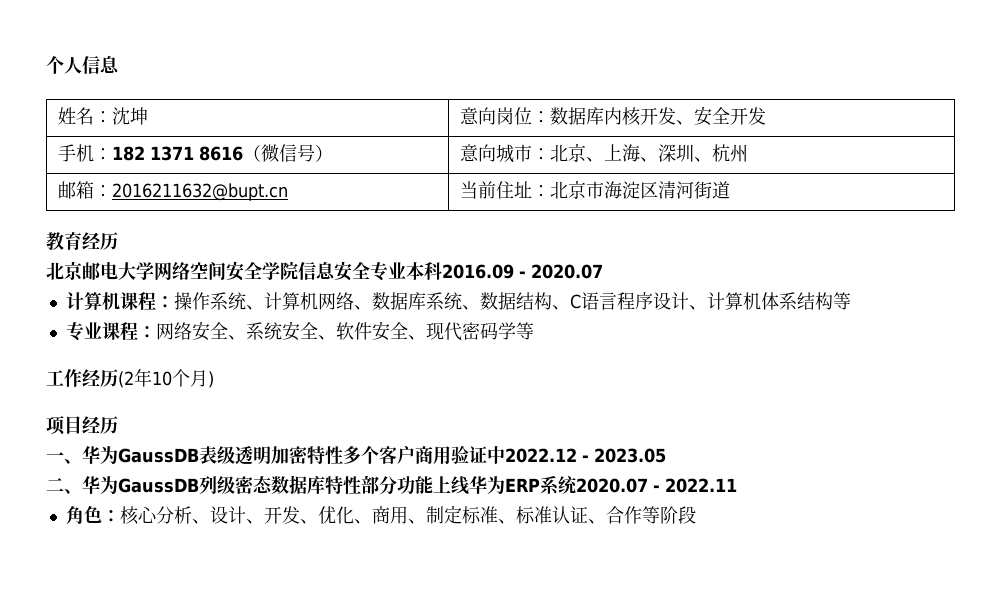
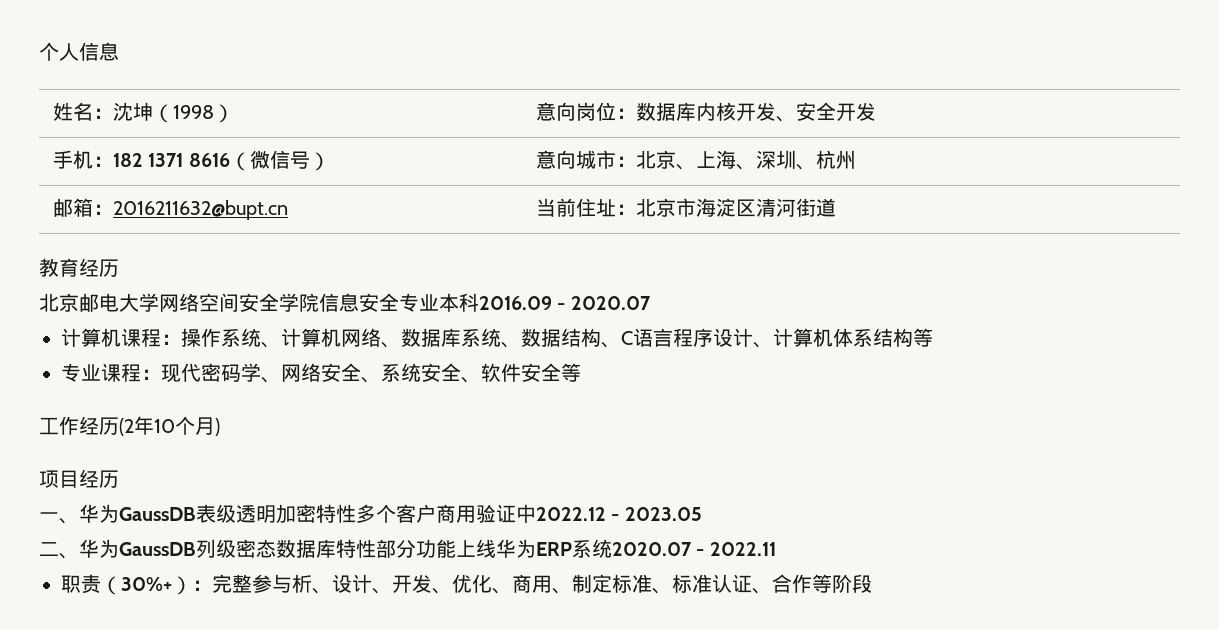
- 姓名：沈坤 | 意向岗位：数据库内核开发、安全开发
+ 姓名：沈坤（1998） | 意向岗位：数据库内核开发、安全开发
- 专业课程：网络安全、系统安全、软件安全、现代密码学等
+ 专业课程：现代密码学、网络安全、系统安全、软件安全等
- 角色：核心分析、设计、开发、优化、商用、制定标准、标准认证、合作等阶段
+ 职责（30%+）：完整参与析、设计、开发、优化、商用、制定标准、标准认证、合作等阶段

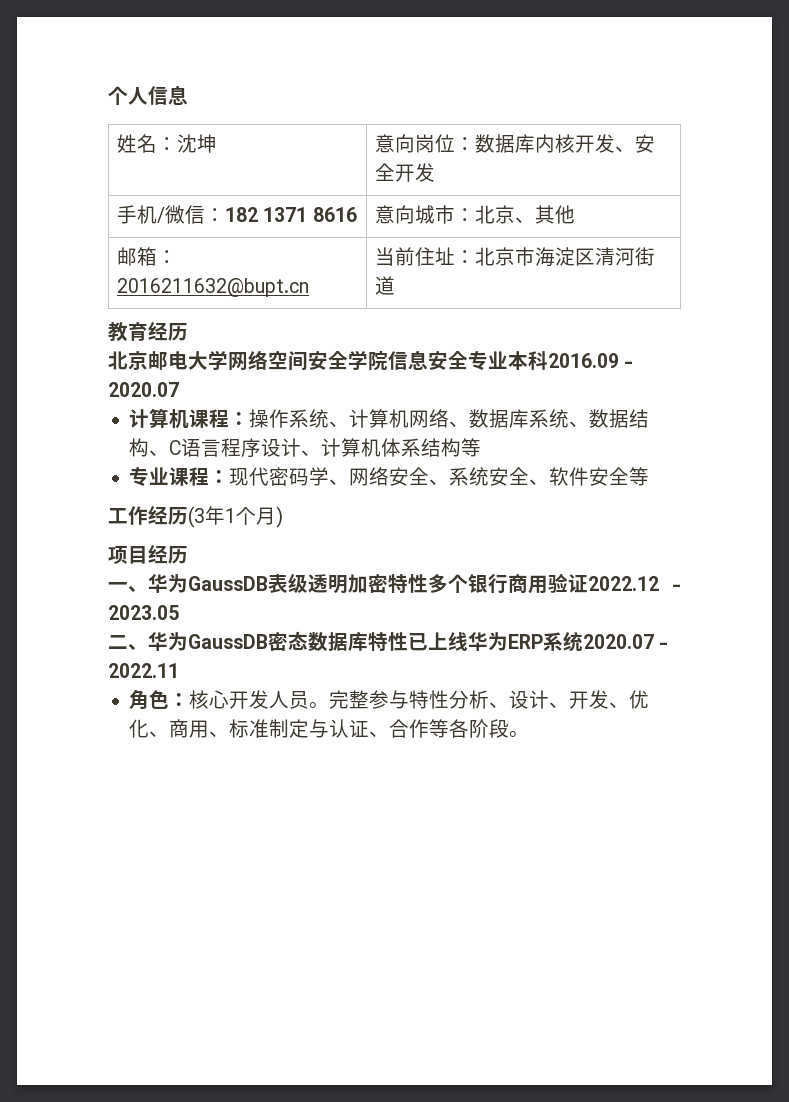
- 姓名：沈坤（1998） | 意向岗位：数据库内核开发、安全开发
+ 姓名：沈坤 | 意向岗位：数据库内核开发、安全开发
- 手机：182 1371 8616（微信号） | 意向城市：北京、上海、深圳、杭州
+ 手机/微信：182 1371 8616 | 意向城市：北京、其他
- 工作经历(2年10个月)
+ 工作经历(3年1个月)
- 一、华为GaussDB表级透明加密特性多个客户商用验证中2022.12 - 2023.05
+ 一、华为GaussDB表级透明加密特性多个银行商用验证2022.12 - 2023.05
- 二、华为GaussDB列级密态数据库特性部分功能上线华为ERP系统2020.07 - 2022.11
+ 二、华为GaussDB密态数据库特性已上线华为ERP系统2020.07 - 2022.11
- 职责（30%+）：完整参与析、设计、开发、优化、商用、制定标准、标准认证、合作等阶段
+ 角色：核心开发人员。完整参与特性分析、设计、开发、优化、商用、标准制定与认证、合作等各阶段。

